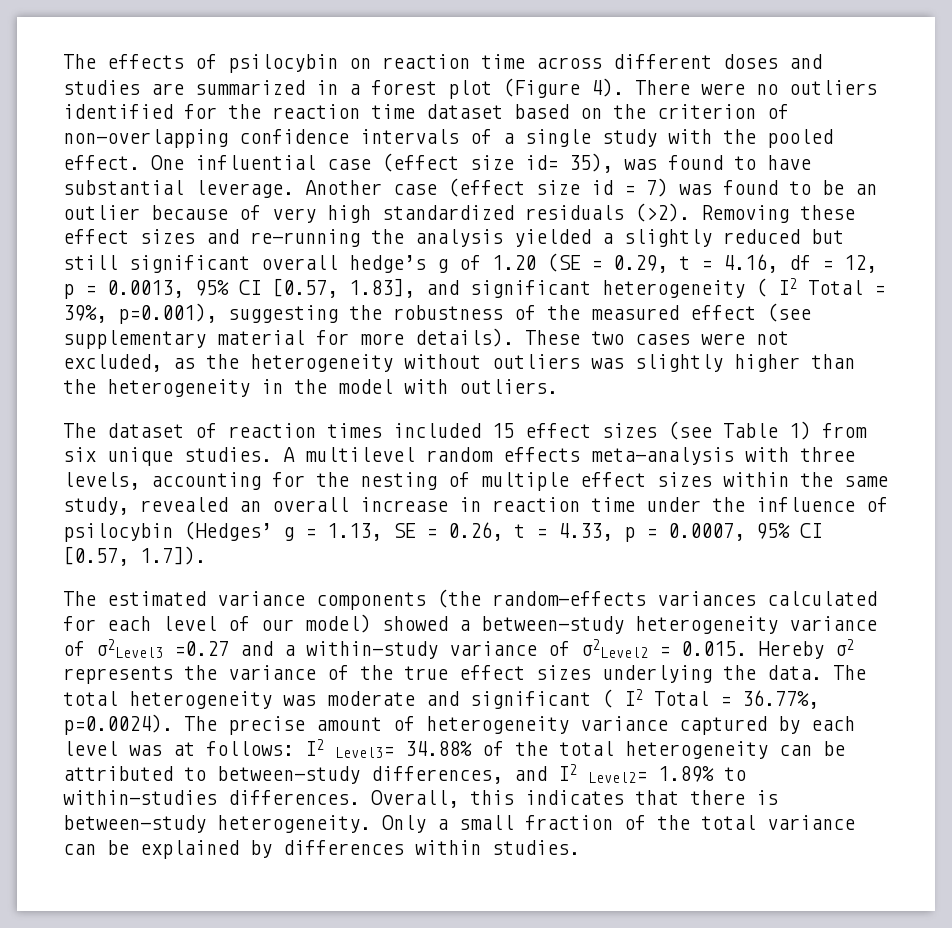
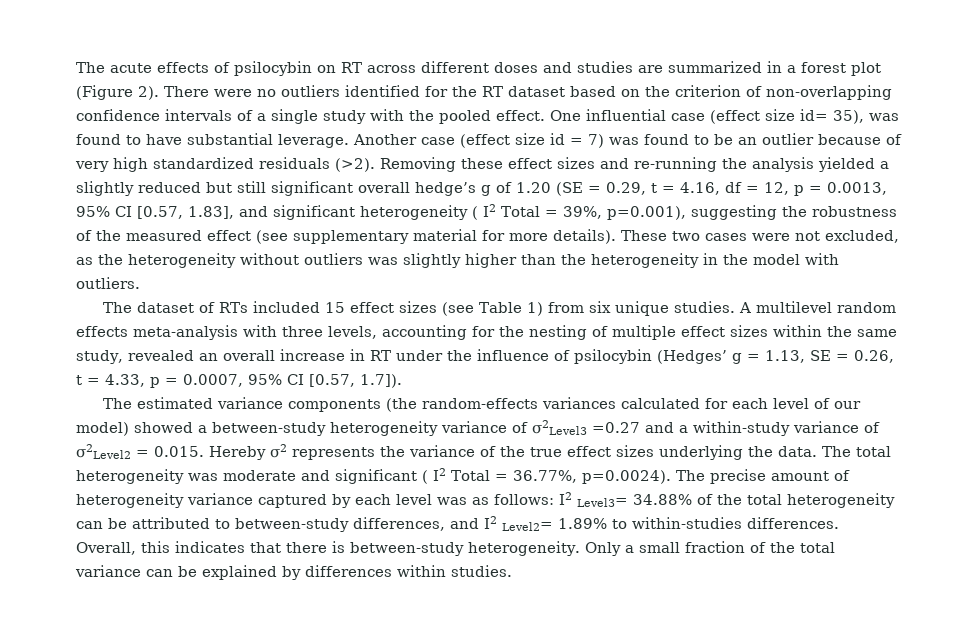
- The effects of psilocybin on reaction time across different doses and studies are summarized in a forest plot (Figure 4).
+ The acute effects of psilocybin on RT across different doses and studies are summarized in a forest plot (Figure 2).
- There were no outliers identified for the reaction time dataset based on the criterion of non-overlapping confidence intervals of a single study with the pooled effect.
+ There were no outliers identified for the RT dataset based on the criterion of non-overlapping confidence intervals of a single study with the pooled effect.
- The dataset of reaction times included 15 effect sizes (see Table 1) from six unique studies.
+ The dataset of RTs included 15 effect sizes (see Table 1) from six unique studies.
- A multilevel random effects meta-analysis with three levels, accounting for the nesting of multiple effect sizes within the same study, revealed an overall increase in reaction time under the influence of psilocybin (Hedges’ g = 1.13, SE = 0.26, t = 4.33, p = 0.0007, 95% CI [0.57, 1.7]).
+ A multilevel random effects meta-analysis with three levels, accounting for the nesting of multiple effect sizes within the same study, revealed an overall increase in RT under the influence of psilocybin (Hedges’ g = 1.13, SE = 0.26, t = 4.33, p = 0.0007, 95% CI [0.57, 1.7]).
- The total heterogeneity was moderate and significant ( I2 Total = 36.77%, p=0.0024). The precise amount of heterogeneity variance captured by each level was at follows: I2 Level3= 34.88% of the total heterogeneity can be attributed to between-study differences, and I2 Level2= 1.89% to within-studies differences.
+ The total heterogeneity was moderate and significant ( I2 Total = 36.77%, p=0.0024). The precise amount of heterogeneity variance captured by each level was as follows: I2 Level3= 34.88% of the total heterogeneity can be attributed to between-study differences, and I2 Level2= 1.89% to within-studies differences.

